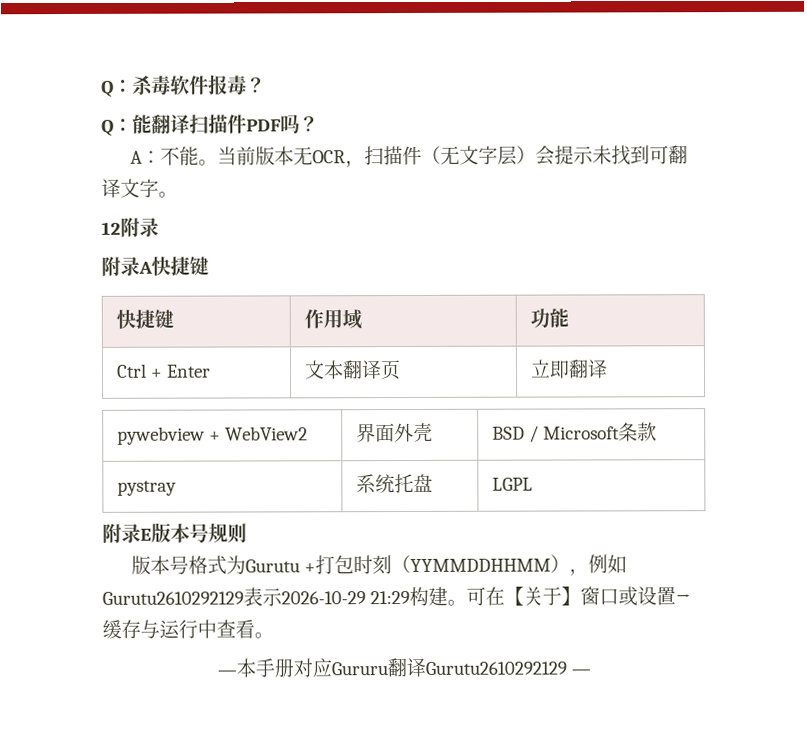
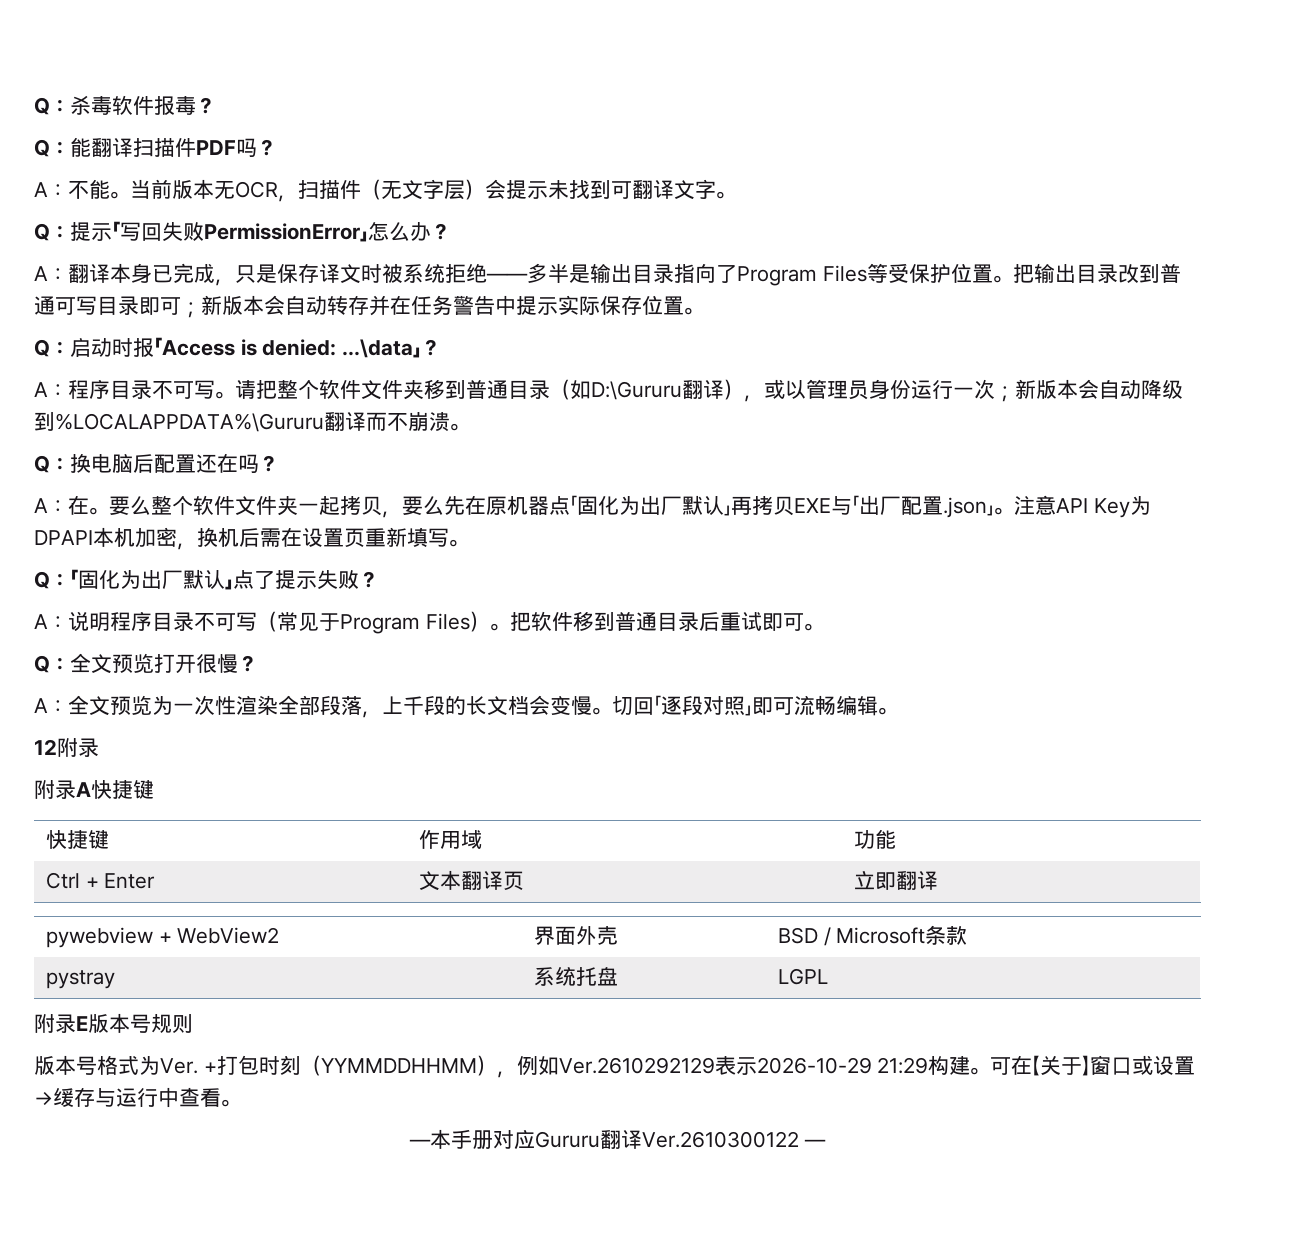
+ Q：提示「写回失败PermissionError」怎么办？
+ A：翻译本身已完成，只是保存译文时被系统拒绝——多半是输出目录指向了Program Files等受保护位置。把输出目录改到普通可写目录即可；新版本会自动转存并在任务警告中提示实际保存位置。
+ Q：启动时报「Access is denied: ...\data」？
+ A：程序目录不可写。请把整个软件文件夹移到普通目录（如D:\Gururu翻译），或以管理员身份运行一次；新版本会自动降级到%LOCALAPPDATA%\Gururu翻译而不崩溃。
+ Q：换电脑后配置还在吗？
+ A：在。要么整个软件文件夹一起拷贝，要么先在原机器点「固化为出厂默认」再拷贝EXE与「出厂配置.json」。注意API Key为DPAPI本机加密，换机后需在设置页重新填写。
+ Q：「固化为出厂默认」点了提示失败？
+ A：说明程序目录不可写（常见于Program Files）。把软件移到普通目录后重试即可。
+ Q：全文预览打开很慢？
+ A：全文预览为一次性渲染全部段落，上千段的长文档会变慢。切回「逐段对照」即可流畅编辑。
- 版本号格式为Gurutu +打包时刻（YYMMDDHHMM），例如Gurutu2610292129表示2026-10-29 21:29构建。
+ 版本号格式为Ver. +打包时刻（YYMMDDHHMM），例如Ver.2610292129表示2026-10-29 21:29构建。
- —本手册对应Gururu翻译Gurutu2610292129 —
+ —本手册对应Gururu翻译Ver.2610300122 —

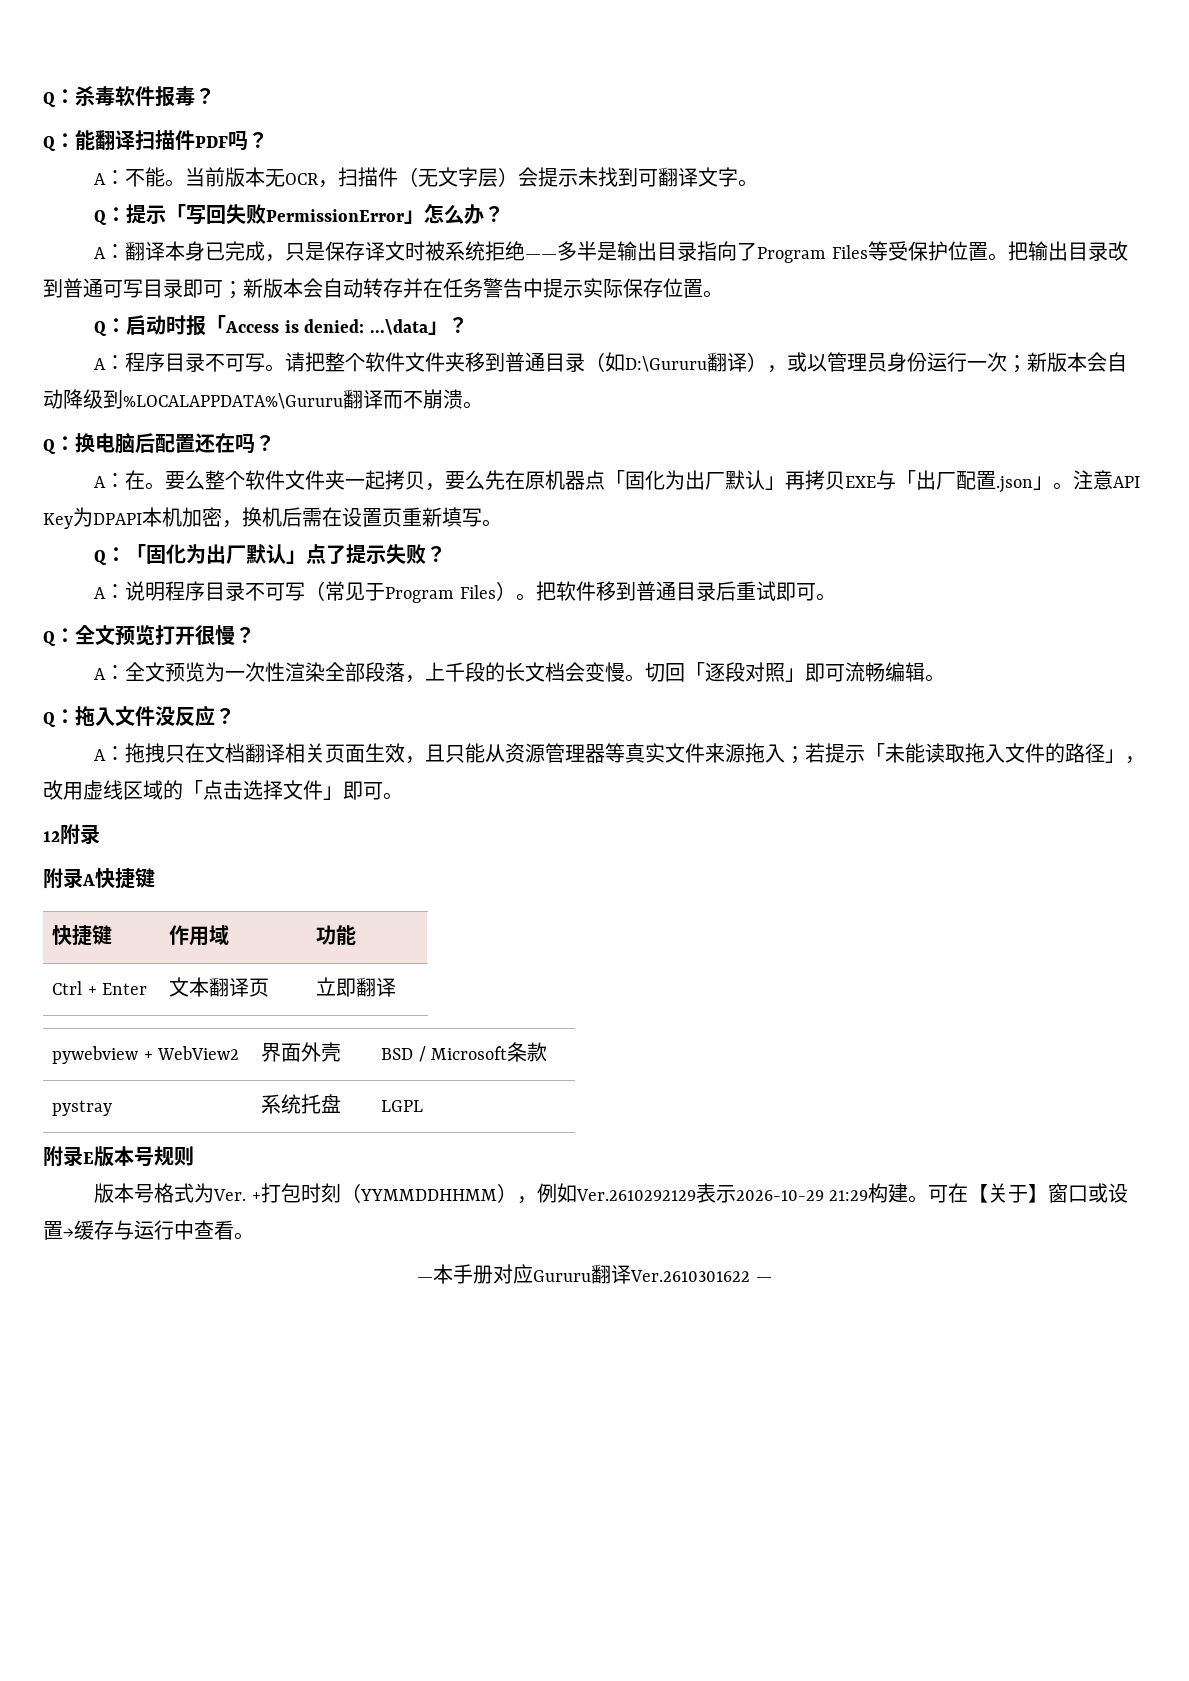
+ Q：拖入文件没反应？
+ A：拖拽只在文档翻译相关页面生效，且只能从资源管理器等真实文件来源拖入；若提示「未能读取拖入文件的路径」，改用虚线区域的「点击选择文件」即可。
- —本手册对应Gururu翻译Ver.2610300122 —
+ —本手册对应Gururu翻译Ver.2610301622 —

